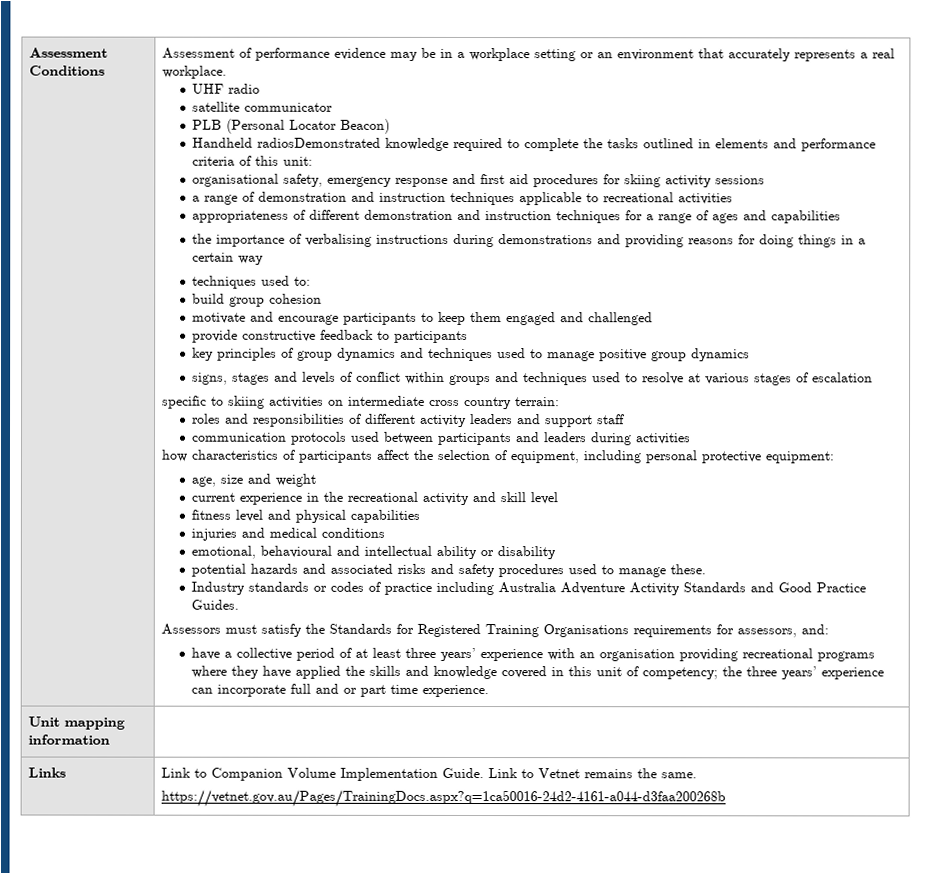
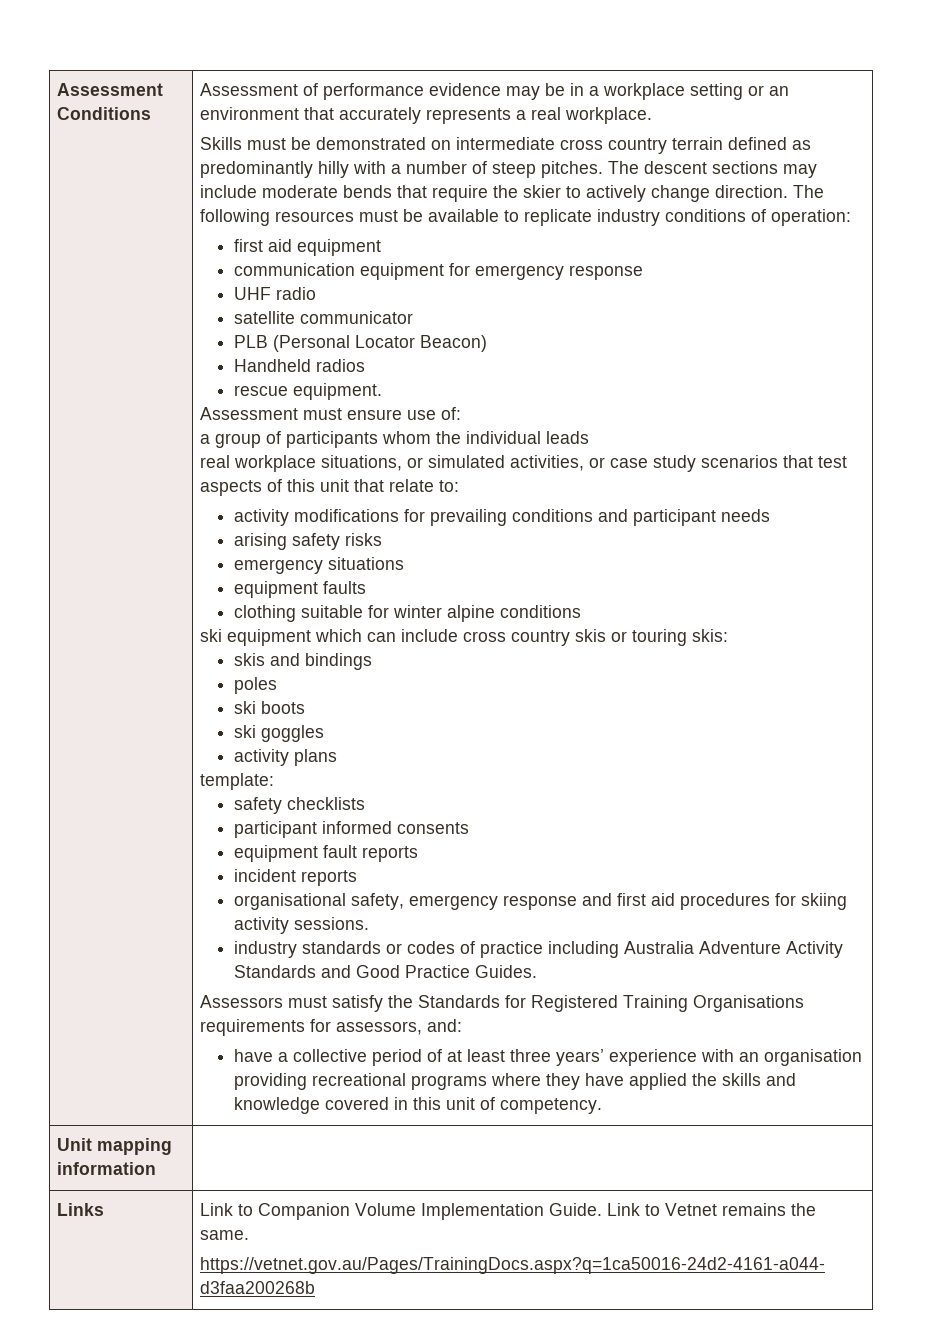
+ Skills must be demonstrated on intermediate cross country terrain defined as predominantly hilly with a number of steep pitches. The descent sections may include moderate bends that require the skier to actively change direction. The following resources must be available to replicate industry conditions of operation:
+ first aid equipment
+ communication equipment for emergency response
- Handheld radiosDemonstrated knowledge required to complete the tasks outlined in elements and performance criteria of this unit:
+ Handheld radios
+ rescue equipment.
+ Assessment must ensure use of:
+ a group of participants whom the individual leads
+ real workplace situations, or simulated activities, or case study scenarios that test aspects of this unit that relate to:
+ activity modifications for prevailing conditions and participant needs
+ arising safety risks
+ emergency situations
+ equipment faults
+ clothing suitable for winter alpine conditions
+ ski equipment which can include cross country skis or touring skis:
+ skis and bindings
+ poles
+ ski boots
+ ski goggles
+ activity plans
+ template:
+ safety checklists
+ participant informed consents
+ equipment fault reports
+ incident reports
- organisational safety, emergency response and first aid procedures for skiing activity sessions
- a range of demonstration and instruction techniques applicable to recreational activities
- appropriateness of different demonstration and instruction techniques for a range of ages and capabilities
- the importance of verbalising instructions during demonstrations and providing reasons for doing things in a certain way
- techniques used to:
- build group cohesion
- motivate and encourage participants to keep them engaged and challenged
- provide constructive feedback to participants
- key principles of group dynamics and techniques used to manage positive group dynamics
- signs, stages and levels of conflict within groups and techniques used to resolve at various stages of escalation
- specific to skiing activities on intermediate cross country terrain:
- roles and responsibilities of different activity leaders and support staff
- communication protocols used between participants and leaders during activities
- how characteristics of participants affect the selection of equipment, including personal protective equipment:
- age, size and weight
- current experience in the recreational activity and skill level
- fitness level and physical capabilities
- injuries and medical conditions
- emotional, behavioural and intellectual ability or disability
- potential hazards and associated risks and safety procedures used to manage these.
- Industry standards or codes of practice including Australia Adventure Activity Standards and Good Practice Guides.
+ organisational safety, emergency response and first aid procedures for skiing activity sessions.
+ industry standards or codes of practice including Australia Adventure Activity Standards and Good Practice Guides.
- have a collective period of at least three years’ experience with an organisation providing recreational programs where they have applied the skills and knowledge covered in this unit of competency; the three years’ experience can incorporate full and or part time experience.
+ have a collective period of at least three years’ experience with an organisation providing recreational programs where they have applied the skills and knowledge covered in this unit of competency.

